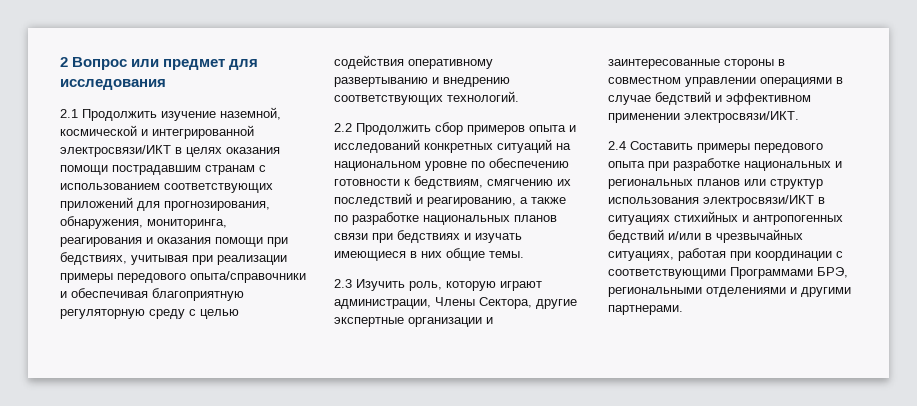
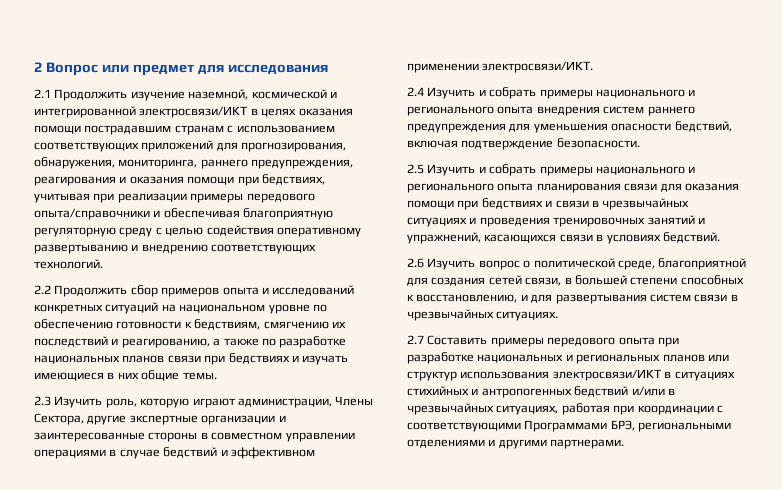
- 2.1 Продолжить изучение наземной, космической и интегрированной электросвязи/ИКТ в целях оказания помощи пострадавшим странам с использованием соответствующих приложений для прогнозирования, обнаружения, мониторинга, реагирования и оказания помощи при бедствиях, учитывая при реализации примеры передового опыта/справочники и обеспечивая благоприятную регуляторную среду с целью содействия оперативному развертыванию и внедрению соответствующих технологий.
+ 2.1 Продолжить изучение наземной, космической и интегрированной электросвязи/ИКТ в целях оказания помощи пострадавшим странам с использованием соответствующих приложений для прогнозирования, обнаружения, мониторинга, раннего предупреждения, реагирования и оказания помощи при бедствиях, учитывая при реализации примеры передового опыта/справочники и обеспечивая благоприятную регуляторную среду с целью содействия оперативному развертыванию и внедрению соответствующих технологий.
- 2.4 Составить примеры передового опыта при разработке национальных и региональных планов или структур использования электросвязи/ИКТ в ситуациях стихийных и антропогенных бедствий и/или в чрезвычайных ситуациях, работая при координации с соответствующими Программами БРЭ, региональными отделениями и другими партнерами.
+ 2.4 Изучить и собрать примеры национального и регионального опыта внедрения систем раннего предупреждения для уменьшения опасности бедствий, включая подтверждение безопасности.
+ 2.5 Изучить и собрать примеры национального и регионального опыта планирования связи для оказания помощи при бедствиях и связи в чрезвычайных ситуациях и проведения тренировочных занятий и упражнений, касающихся связи в условиях бедствий.
+ 2.6 Изучить вопрос о политической среде, благоприятной для создания сетей связи, в большей степени способных к восстановлению, и для развертывания систем связи в чрезвычайных ситуациях.
+ 2.7 Составить примеры передового опыта при разработке национальных и региональных планов или структур использования электросвязи/ИКТ в ситуациях стихийных и антропогенных бедствий и/или в чрезвычайных ситуациях, работая при координации с соответствующими Программами БРЭ, региональными отделениями и другими партнерами.

